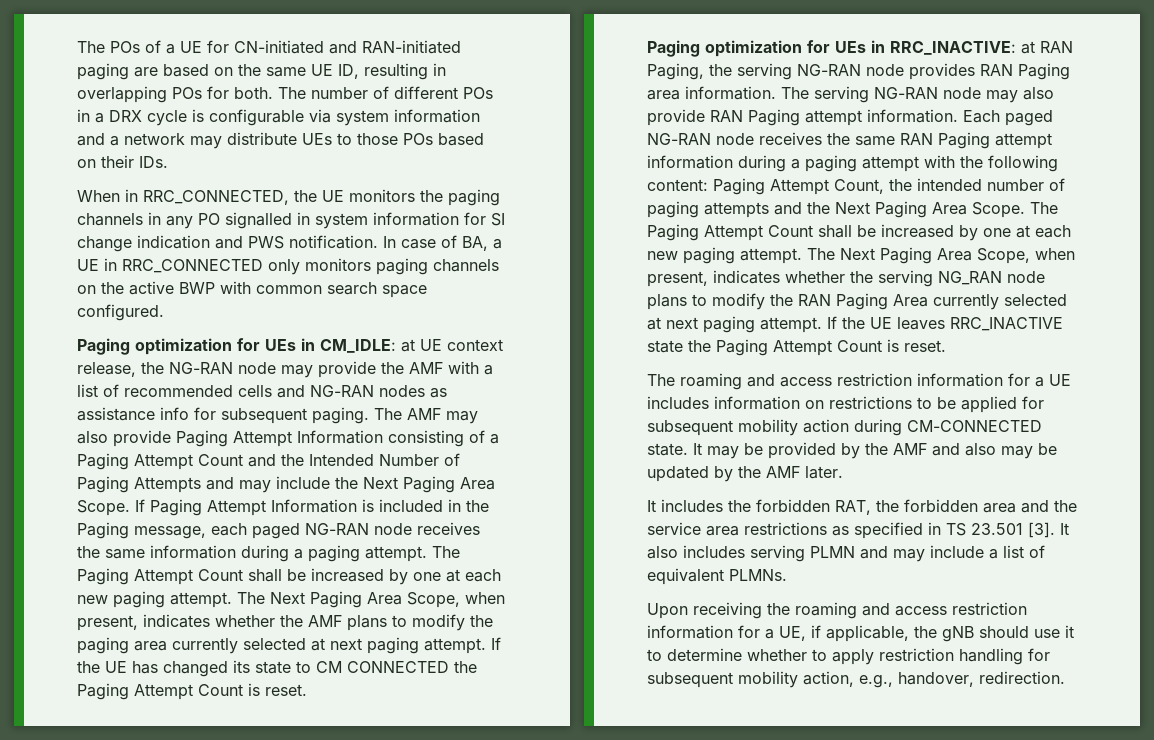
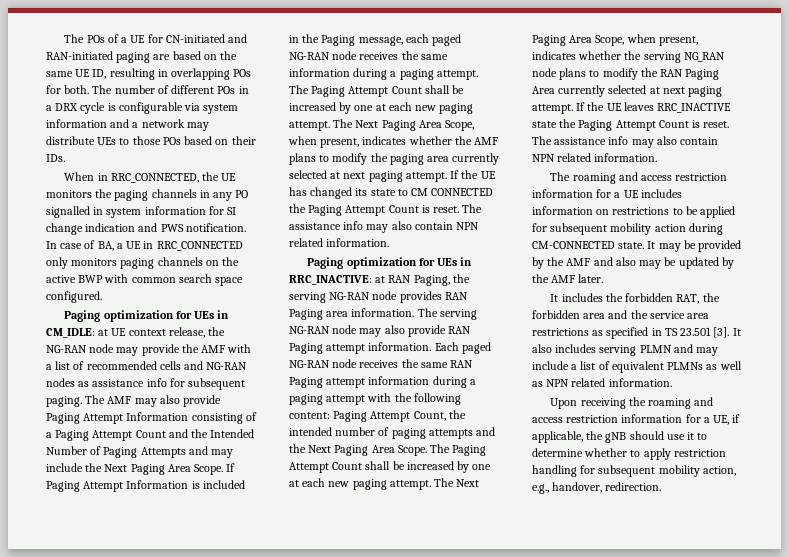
- If the UE has changed its state to CM CONNECTED the Paging Attempt Count is reset.
+ If the UE has changed its state to CM CONNECTED the Paging Attempt Count is reset. The assistance info may also contain NPN related information.
- If the UE leaves RRC_INACTIVE state the Paging Attempt Count is reset.
+ If the UE leaves RRC_INACTIVE state the Paging Attempt Count is reset. The assistance info may also contain NPN related information.
- It also includes serving PLMN and may include a list of equivalent PLMNs.
+ It also includes serving PLMN and may include a list of equivalent PLMNs as well as NPN related information.

